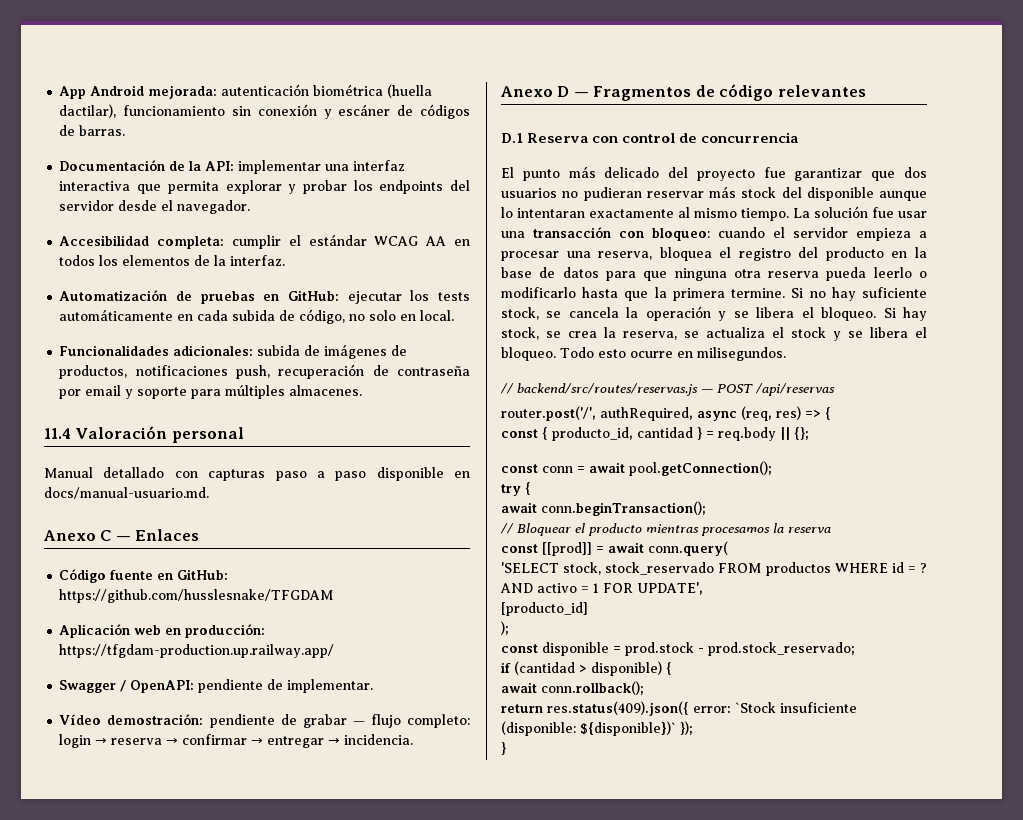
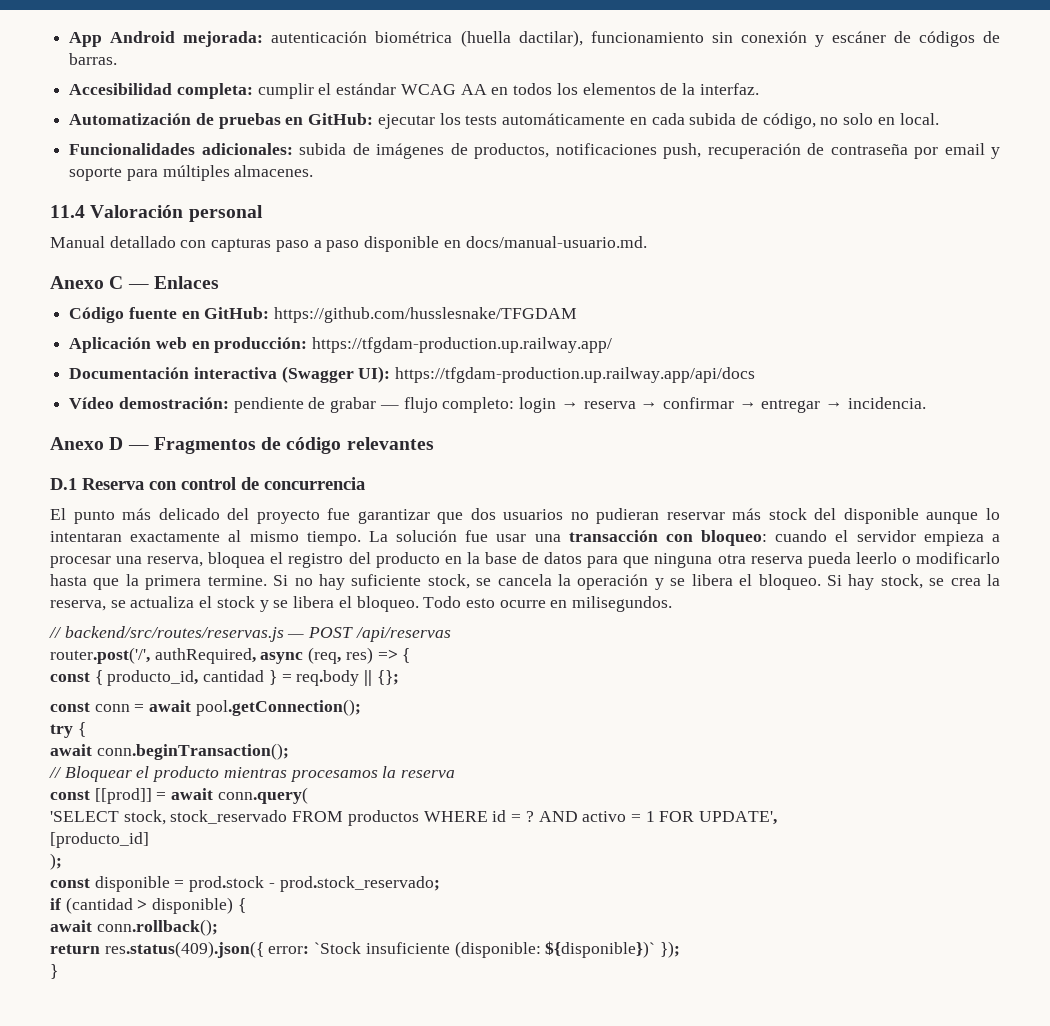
- Documentación de la API: implementar una interfaz interactiva que permita explorar y probar los endpoints del servidor desde el navegador.
- Swagger / OpenAPI: pendiente de implementar.
+ Documentación interactiva (Swagger UI): https://tfgdam-production.up.railway.app/api/docs

